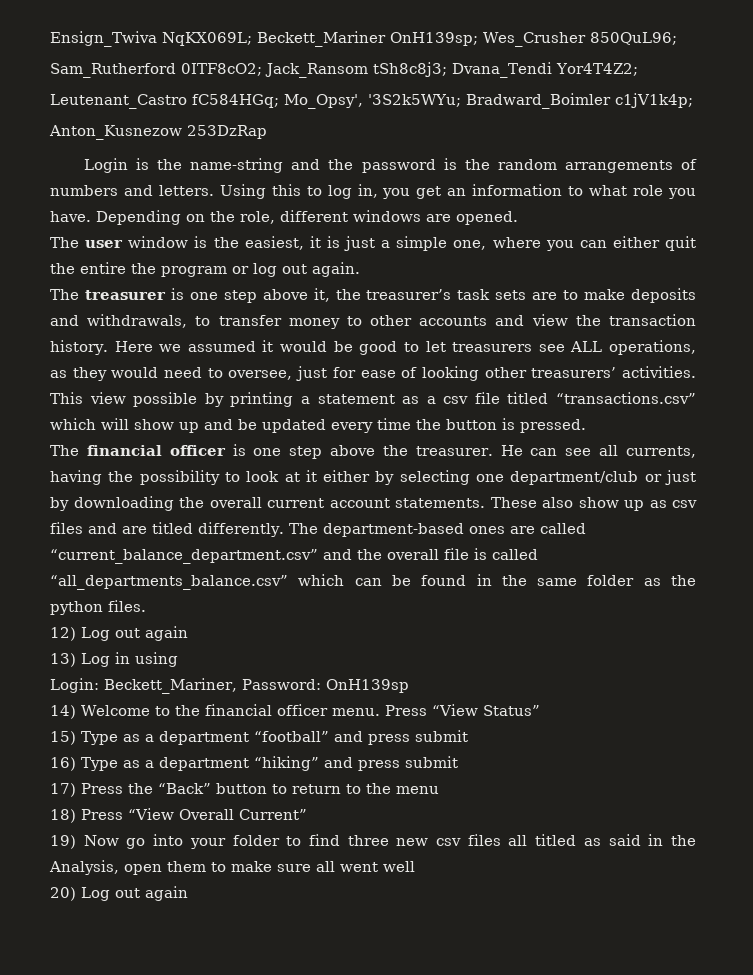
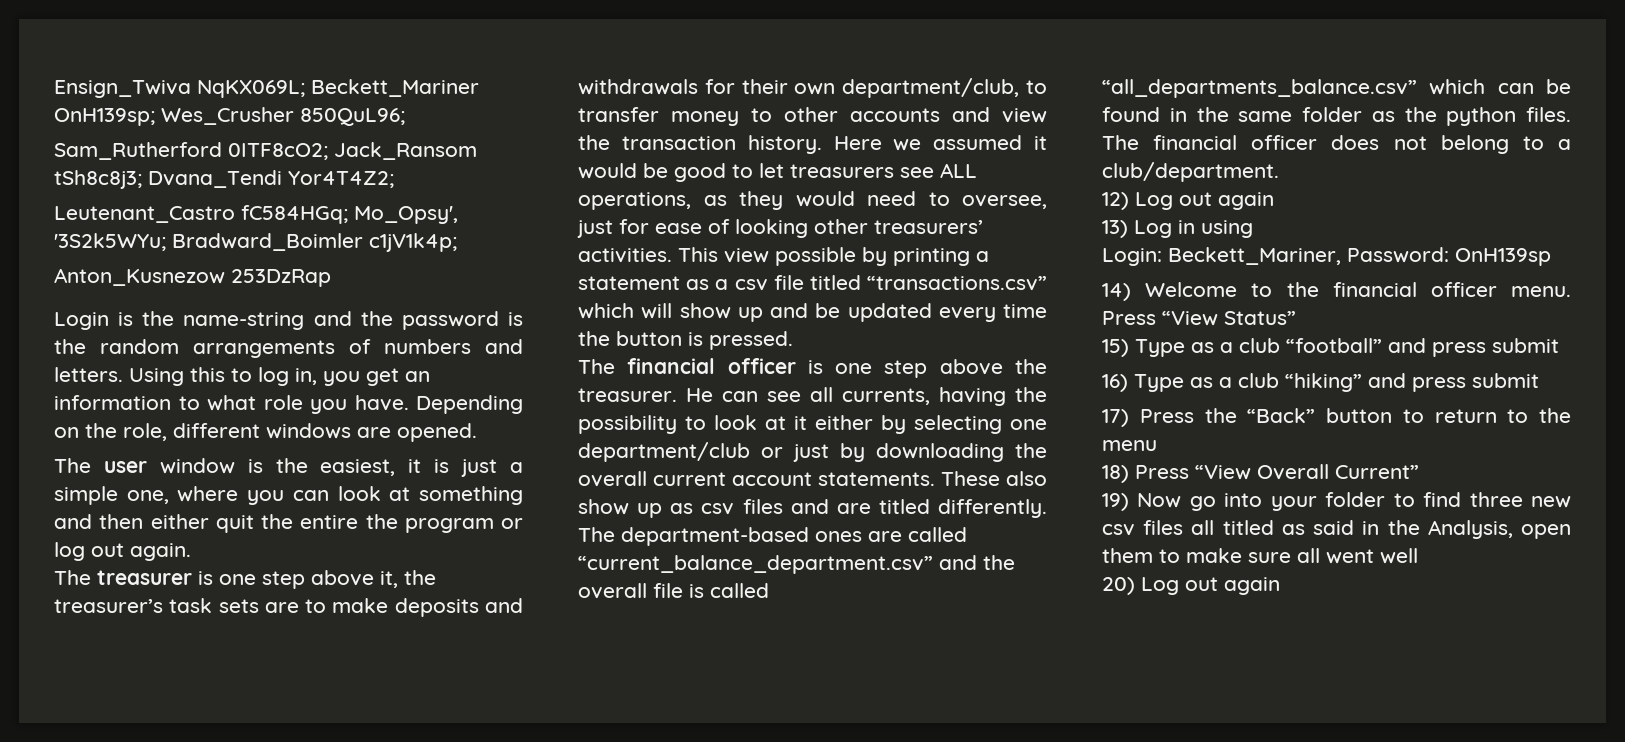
- The user window is the easiest, it is just a simple one, where you can either quit the entire the program or log out again.
+ The user window is the easiest, it is just a simple one, where you can look at something and then either quit the entire the program or log out again.
- The treasurer is one step above it, the treasurer’s task sets are to make deposits and withdrawals, to transfer money to other accounts and view the transaction history.
+ The treasurer is one step above it, the treasurer’s task sets are to make deposits and withdrawals for their own department/club, to transfer money to other accounts and view the transaction history.
+ The financial officer does not belong to a club/department.
- 15) Type as a department “football” and press submit
+ 15) Type as a club “football” and press submit
- 16) Type as a department “hiking” and press submit
+ 16) Type as a club “hiking” and press submit

